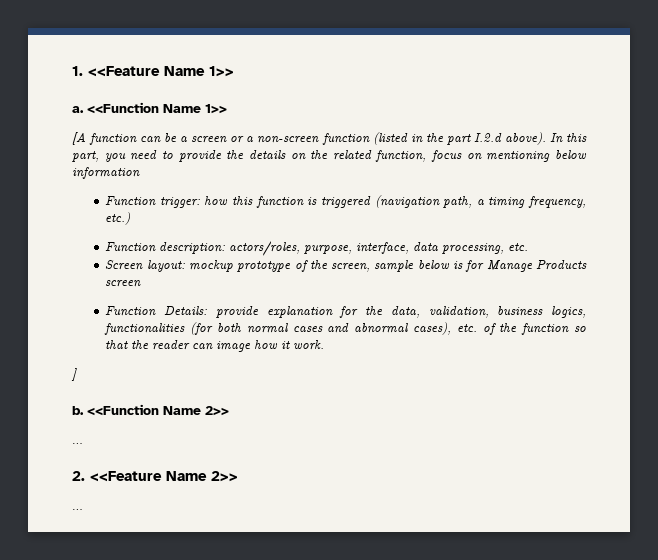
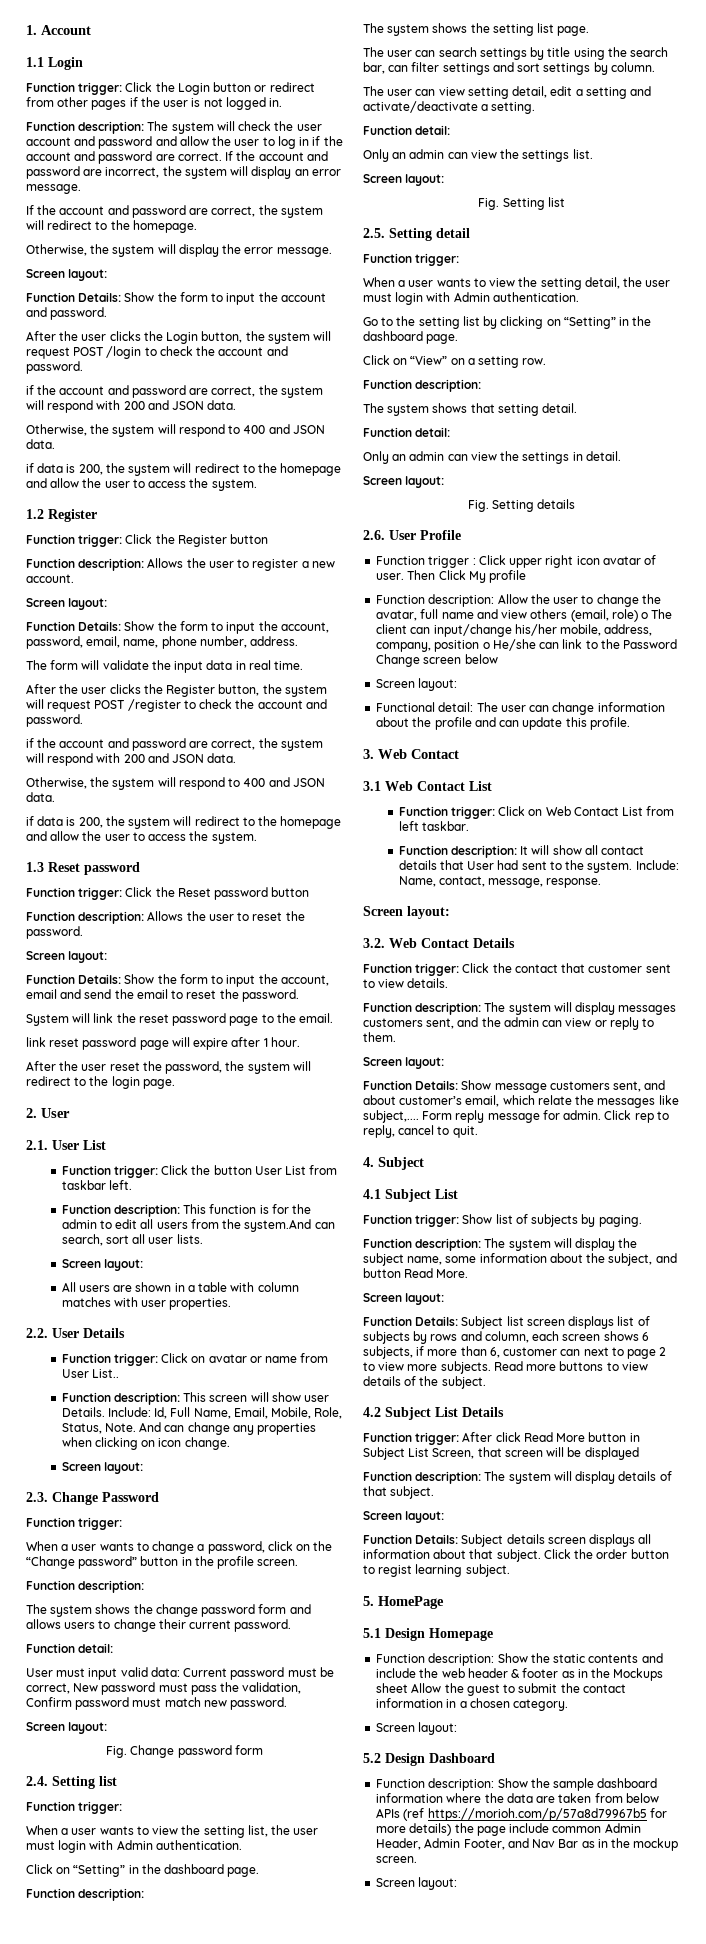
- 1. <<Feature Name 1>>
- a. <<Function Name 1>>
- [A function can be a screen or a non-screen function (listed in the part I.2.d above). In this part, you need to provide the details on the related function, focus on mentioning below information
- Function trigger: how this function is triggered (navigation path, a timing frequency, etc.)
- Function description: actors/roles, purpose, interface, data processing, etc.
- Screen layout: mockup prototype of the screen, sample below is for Manage Products screen
- Function Details: provide explanation for the data, validation, business logics, functionalities (for both normal cases and abnormal cases), etc. of the function so that the reader can image how it work.
- ]
- b. <<Function Name 2>>
- …
- 2. <<Feature Name 2>>
- …
+ 1. Account
+ 1.1 Login
+ Function trigger: Click the Login button or redirect from other pages if the user is not logged in.
+ Function description: The system will check the user account and password and allow the user to log in if the account and password are correct. If the account and password are incorrect, the system will display an error message.
+ If the account and password are correct, the system will redirect to the homepage.
+ Otherwise, the system will display the error message.
+ Screen layout:
+ Function Details: Show the form to input the account and password.
+ After the user clicks the Login button, the system will request POST /login to check the account and password.
+ if the account and password are correct, the system will respond with 200 and JSON data.
+ Otherwise, the system will respond to 400 and JSON data.
+ if data is 200, the system will redirect to the homepage and allow the user to access the system.
+ 1.2 Register
+ Function trigger: Click the Register button
+ Function description: Allows the user to register a new account.
+ Screen layout:
+ Function Details: Show the form to input the account, password, email, name, phone number, address.
+ The form will validate the input data in real time.
+ After the user clicks the Register button, the system will request POST /register to check the account and password.
+ if the account and password are correct, the system will respond with 200 and JSON data.
+ Otherwise, the system will respond to 400 and JSON data.
+ if data is 200, the system will redirect to the homepage and allow the user to access the system.
+ 1.3 Reset password
+ Function trigger: Click the Reset password button
+ Function description: Allows the user to reset the password.
+ Screen layout:
+ Function Details: Show the form to input the account, email and send the email to reset the password.
+ System will link the reset password page to the email.
+ link reset password page will expire after 1 hour.
+ After the user reset the password, the system will redirect to the login page.
+ 2. User
+ 2.1. User List
+ Function trigger: Click the button User List from taskbar left.
+ Function description: This function is for the admin to edit all users from the system.And can search, sort all user lists.
+ Screen layout:
+ All users are shown in a table with column matches with user properties.
+ 2.2. User Details
+ Function trigger: Click on avatar or name from User List..
+ Function description: This screen will show user Details. Include: Id, Full Name, Email, Mobile, Role, Status, Note. And can change any properties when clicking on icon change.
+ Screen layout:
+ 2.3. Change Password
+ Function trigger:
+ When a user wants to change a password, click on the “Change password” button in the profile screen.
+ Function description:
+ The system shows the change password form and allows users to change their current password.
+ Function detail:
+ User must input valid data: Current password must be correct, New password must pass the validation, Confirm password must match new password.
+ Screen layout:
+ Fig. Change password form
+ 2.4. Setting list
+ Function trigger:
+ When a user wants to view the setting list, the user must login with Admin authentication.
+ Click on “Setting” in the dashboard page.
+ Function description:
+ The system shows the setting list page.
+ The user can search settings by title using the search bar, can filter settings and sort settings by column.
+ The user can view setting detail, edit a setting and activate/deactivate a setting.
+ Function detail:
+ Only an admin can view the settings list.
+ Screen layout:
+ Fig. Setting list
+ 2.5. Setting detail
+ Function trigger:
+ When a user wants to view the setting detail, the user must login with Admin authentication.
+ Go to the setting list by clicking on “Setting” in the dashboard page.
+ Click on “View” on a setting row.
+ Function description:
+ The system shows that setting detail.
+ Function detail:
+ Only an admin can view the settings in detail.
+ Screen layout:
+ Fig. Setting details
+ 2.6. User Profile
+ Function trigger : Click upper right icon avatar of user. Then Click My profile
+ Function description: Allow the user to change the avatar, full name and view others (email, role) o The client can input/change his/her mobile, address, company, position o He/she can link to the Password Change screen below
+ Screen layout:
+ Functional detail: The user can change information about the profile and can update this profile.
+ 3. Web Contact
+ 3.1 Web Contact List
+ Function trigger: Click on Web Contact List from left taskbar.
+ Function description: It will show all contact details that User had sent to the system. Include: Name, contact, message, response.
+ Screen layout:
+ 3.2. Web Contact Details
+ Function trigger: Click the contact that customer sent to view details.
+ Function description: The system will display messages customers sent, and the admin can view or reply to them.
+ Screen layout:
+ Function Details: Show message customers sent, and about customer’s email, which relate the messages like subject,.... Form reply message for admin. Click rep to reply, cancel to quit.
+ 4. Subject
+ 4.1 Subject List
+ Function trigger: Show list of subjects by paging.
+ Function description: The system will display the subject name, some information about the subject, and button Read More.
+ Screen layout:
+ Function Details: Subject list screen displays list of subjects by rows and column, each screen shows 6 subjects, if more than 6, customer can next to page 2 to view more subjects. Read more buttons to view details of the subject.
+ 4.2 Subject List Details
+ Function trigger: After click Read More button in Subject List Screen, that screen will be displayed
+ Function description: The system will display details of that subject.
+ Screen layout:
+ Function Details: Subject details screen displays all information about that subject. Click the order button to regist learning subject.
+ 5. HomePage
+ 5.1 Design Homepage
+ Function description: Show the static contents and include the web header & footer as in the Mockups sheet Allow the guest to submit the contact information in a chosen category.
+ Screen layout:
+ 5.2 Design Dashboard
+ Function description: Show the sample dashboard information where the data are taken from below APIs (ref https://morioh.com/p/57a8d79967b5 for more details) the page include common Admin Header, Admin Footer, and Nav Bar as in the mockup screen.
+ Screen layout:

